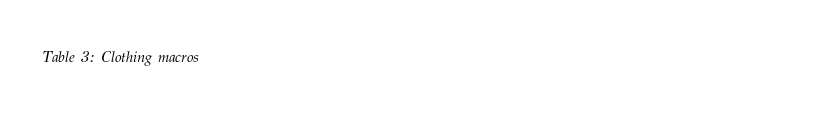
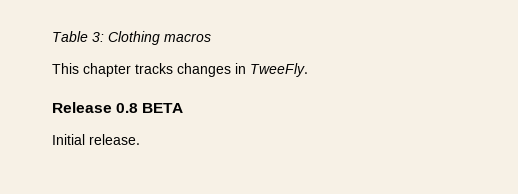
+ This chapter tracks changes in TweeFly.
+ Release 0.8 BETA
+ Initial release.

